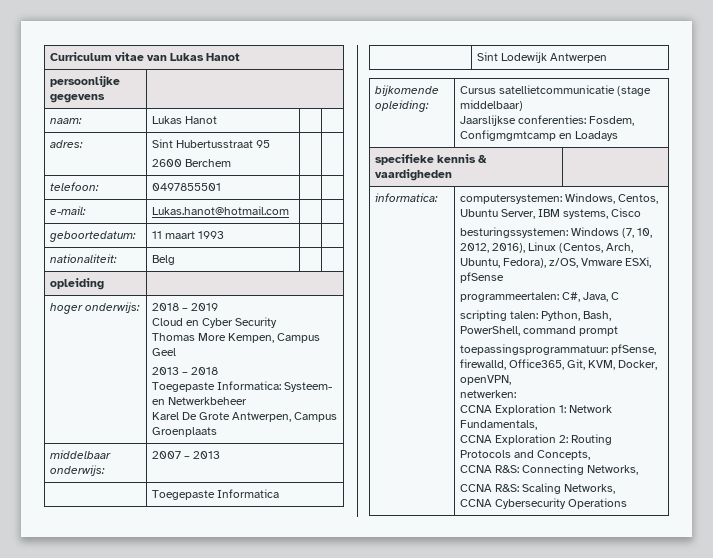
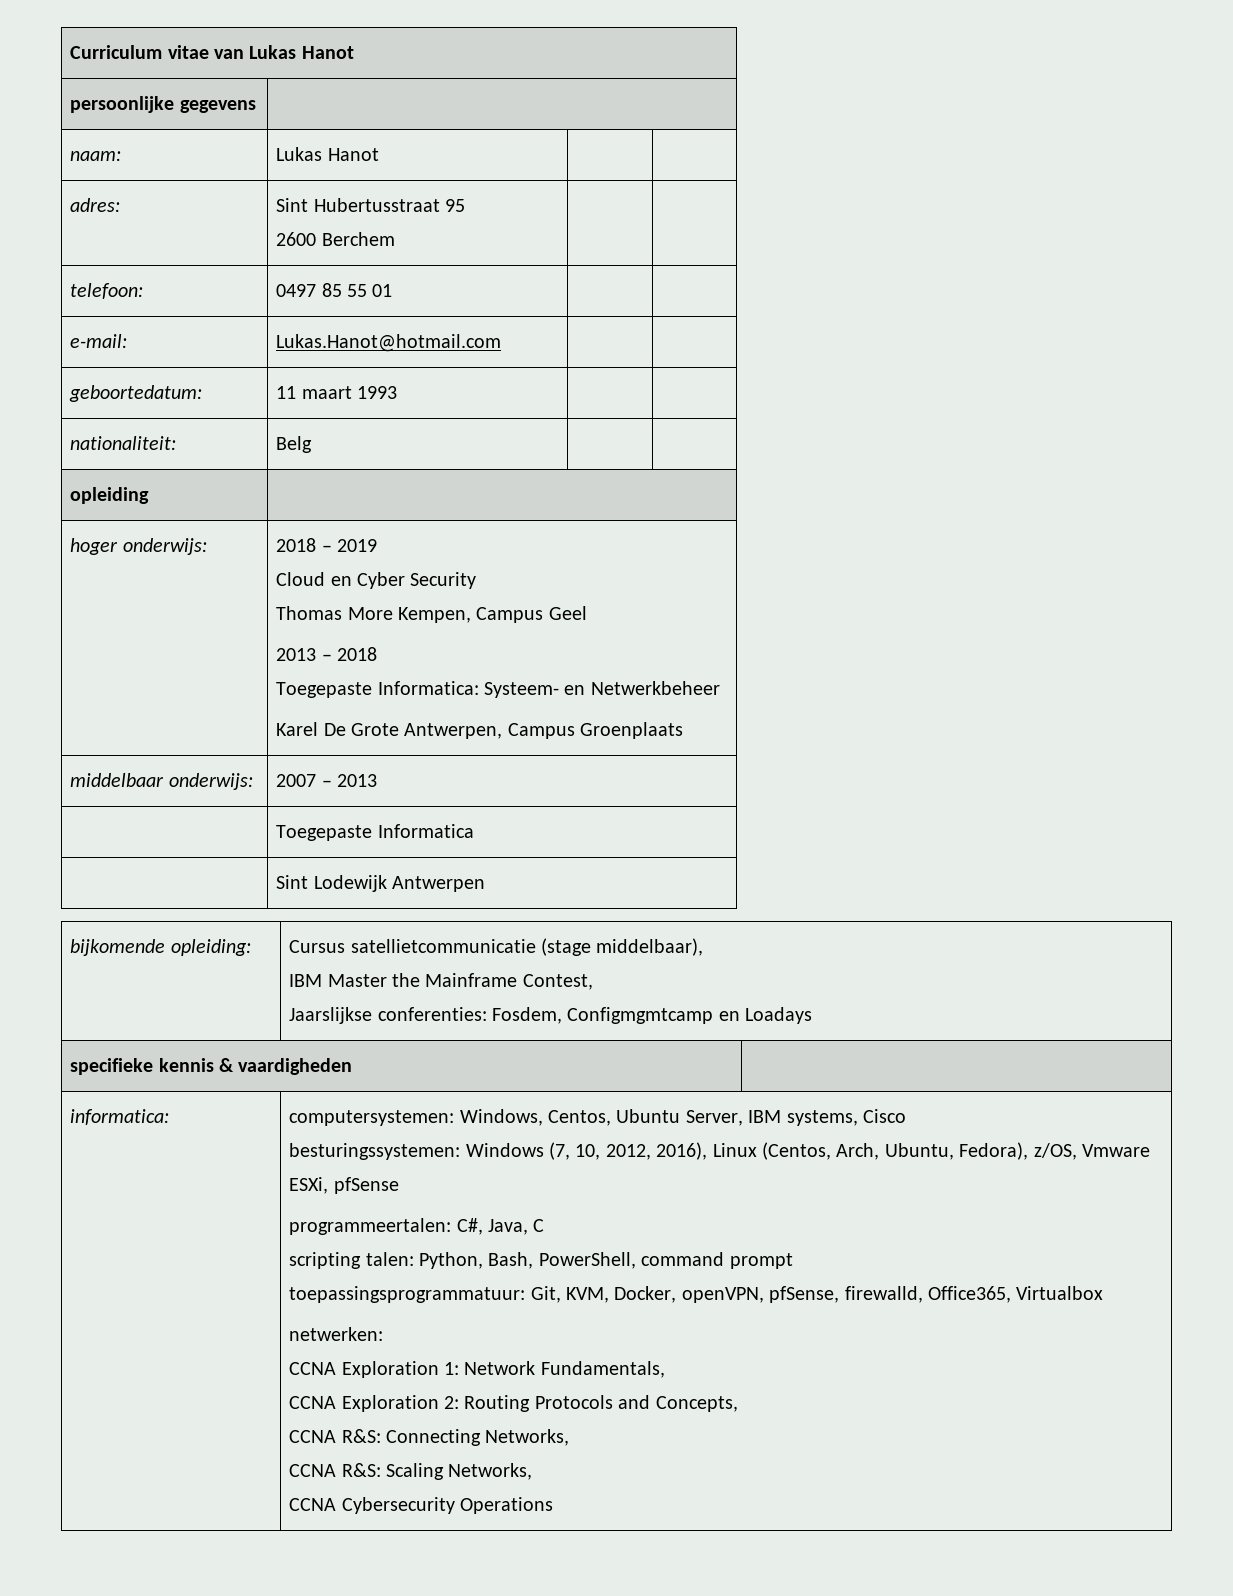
- telefoon: | 0497855501 | |
+ telefoon: | 0497 85 55 01 | |
- e-mail: | Lukas.hanot@hotmail.com | |
+ e-mail: | Lukas.Hanot@hotmail.com | |
- bijkomende opleiding: | Cursus satellietcommunicatie (stage middelbaar)
+ bijkomende opleiding: | Cursus satellietcommunicatie (stage middelbaar),
+ IBM Master the Mainframe Contest,
- toepassingsprogrammatuur: pfSense, firewalld, Office365, Git, KVM, Docker, openVPN,
+ toepassingsprogrammatuur: Git, KVM, Docker, openVPN, pfSense, firewalld, Office365, Virtualbox

